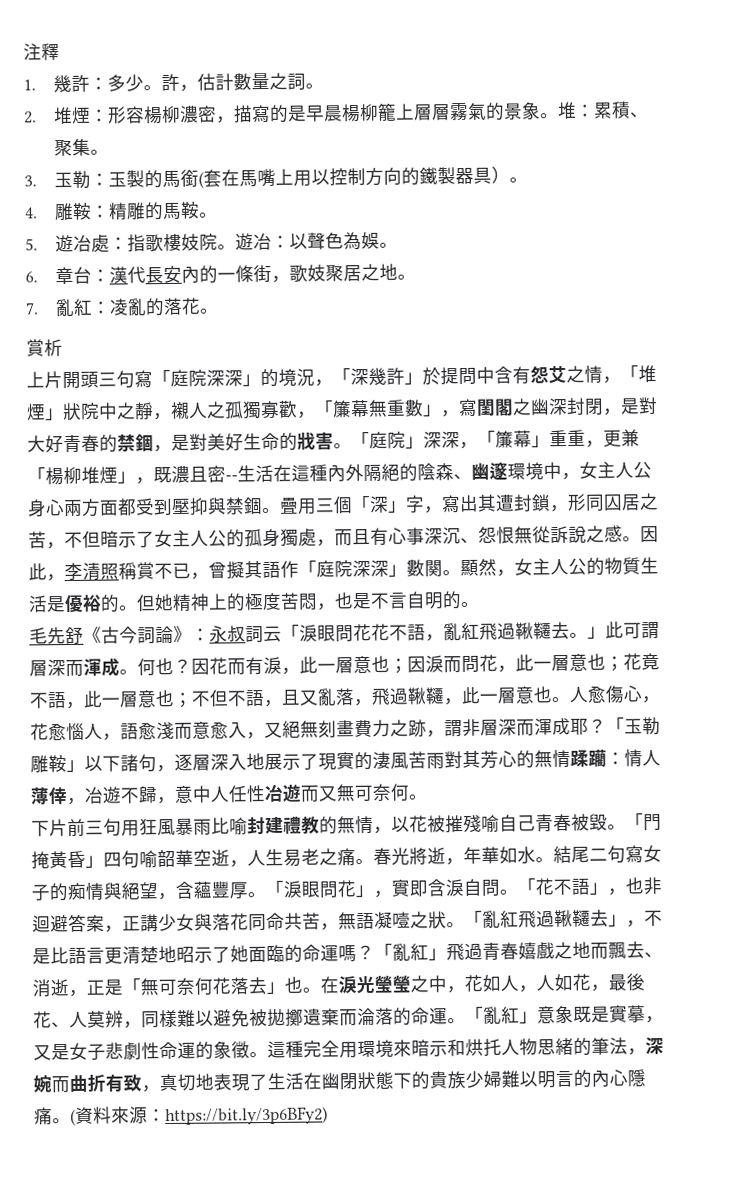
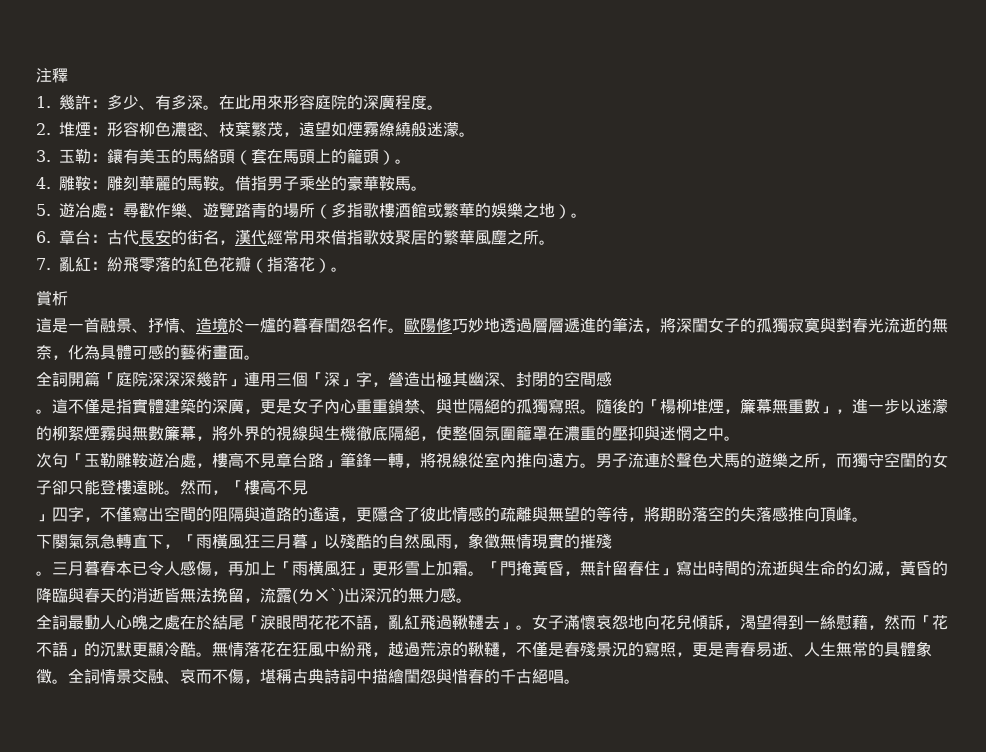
- 1.幾許：多少。許，估計數量之詞。
- 2.堆煙：形容楊柳濃密，描寫的是早晨楊柳籠上層層霧氣的景象。堆：累積、聚集。
- 3.玉勒：玉製的馬銜(套在馬嘴上用以控制方向的鐵製器具）。
+ 1.幾許：多少、有多深。在此用來形容庭院的深廣程度。
+ 2.堆煙：形容柳色濃密、枝葉繁茂，遠望如煙霧繚繞般迷濛。
+ 3.玉勒：鑲有美玉的馬絡頭（套在馬頭上的籠頭）。
- 4.雕鞍：精雕的馬鞍。
- 5.遊冶處：指歌樓妓院。遊冶：以聲色為娛。
- 6.章台：漢代長安內的一條街，歌妓聚居之地。
- 7.亂紅：凌亂的落花。
+ 4.雕鞍：雕刻華麗的馬鞍。借指男子乘坐的豪華鞍馬。
+ 5.遊冶處：尋歡作樂、遊覽踏青的場所（多指歌樓酒館或繁華的娛樂之地）。
+ 6.章台：古代長安的街名，漢代經常用來借指歌妓聚居的繁華風塵之所。
+ 7.亂紅：紛飛零落的紅色花瓣（指落花）。
  賞析
- 上片開頭三句寫「庭院深深」的境況，「深幾許」於提問中含有怨艾之情，「堆煙」狀院中之靜，襯人之孤獨寡歡，「簾幕無重數」，寫閨閣之幽深封閉，是對大好青春的禁錮，是對美好生命的戕害。「庭院」深深，「簾幕」重重，更兼「楊柳堆煙」，既濃且密--生活在這種內外隔絕的陰森、幽邃環境中，女主人公身心兩方面都受到壓抑與禁錮。疊用三個「深」字，寫出其遭封鎖，形同囚居之苦，不但暗示了女主人公的孤身獨處，而且有心事深沉、怨恨無從訴說之感。因此，李清照稱賞不已，曾擬其語作「庭院深深」數闋。顯然，女主人公的物質生活是優裕的。但她精神上的極度苦悶，也是不言自明的。
- 毛先舒《古今詞論》：永叔詞云「淚眼問花花不語，亂紅飛過鞦韆去。」此可謂層深而渾成。何也？因花而有淚，此一層意也；因淚而問花，此一層意也；花竟不語，此一層意也；不但不語，且又亂落，飛過鞦韆，此一層意也。人愈傷心，花愈惱人，語愈淺而意愈入，又絕無刻畫費力之跡，謂非層深而渾成耶？「玉勒雕鞍」以下諸句，逐層深入地展示了現實的淒風苦雨對其芳心的無情蹂躪：情人薄倖，冶遊不歸，意中人任性冶遊而又無可奈何。
- 下片前三句用狂風暴雨比喻封建禮教的無情，以花被摧殘喻自己青春被毀。「門掩黃昏」四句喻韶華空逝，人生易老之痛。春光將逝，年華如水。結尾二句寫女子的痴情與絕望，含蘊豐厚。「淚眼問花」，實即含淚自問。「花不語」，也非迴避答案，正講少女與落花同命共苦，無語凝噎之狀。「亂紅飛過鞦韆去」，不是比語言更清楚地昭示了她面臨的命運嗎？「亂紅」飛過青春嬉戲之地而飄去、消逝，正是「無可奈何花落去」也。在淚光瑩瑩之中，花如人，人如花，最後花、人莫辨，同樣難以避免被拋擲遺棄而淪落的命運。「亂紅」意象既是實摹，又是女子悲劇性命運的象徵。這種完全用環境來暗示和烘托人物思緒的筆法，深婉而曲折有致，真切地表現了生活在幽閉狀態下的貴族少婦難以明言的內心隱痛。(資料來源：https://bit.ly/3p6BFy2)
+ 這是一首融景、抒情、造境於一爐的暮春閨怨名作。歐陽修巧妙地透過層層遞進的筆法，將深閨女子的孤獨寂寞與對春光流逝的無奈，化為具體可感的藝術畫面。
+ 全詞開篇「庭院深深深幾許」連用三個「深」字，營造出極其幽深、封閉的空間感
+ 。這不僅是指實體建築的深廣，更是女子內心重重鎖禁、與世隔絕的孤獨寫照。隨後的「楊柳堆煙，簾幕無重數」，進一步以迷濛的柳絮煙霧與無數簾幕，將外界的視線與生機徹底隔絕，使整個氛圍籠罩在濃重的壓抑與迷惘之中。
+ 次句「玉勒雕鞍遊冶處，樓高不見章台路」筆鋒一轉，將視線從室內推向遠方。男子流連於聲色犬馬的遊樂之所，而獨守空閨的女子卻只能登樓遠眺。然而，「樓高不見
+ 」四字，不僅寫出空間的阻隔與道路的遙遠，更隱含了彼此情感的疏離與無望的等待，將期盼落空的失落感推向頂峰。
+ 下闋氣氛急轉直下，「雨橫風狂三月暮」以殘酷的自然風雨，象徵無情現實的摧殘
+ 。三月暮春本已令人感傷，再加上「雨橫風狂」更形雪上加霜。「門掩黃昏，無計留春住」寫出時間的流逝與生命的幻滅，黃昏的降臨與春天的消逝皆無法挽留，流露(ㄌㄨˋ)出深沉的無力感。
+ 全詞最動人心魄之處在於結尾「淚眼問花花不語，亂紅飛過鞦韆去」。女子滿懷哀怨地向花兒傾訴，渴望得到一絲慰藉，然而「花不語」的沉默更顯冷酷。無情落花在狂風中紛飛，越過荒涼的鞦韆，不僅是春殘景況的寫照，更是青春易逝、人生無常的具體象徵。全詞情景交融、哀而不傷，堪稱古典詩詞中描繪閨怨與惜春的千古絕唱。

